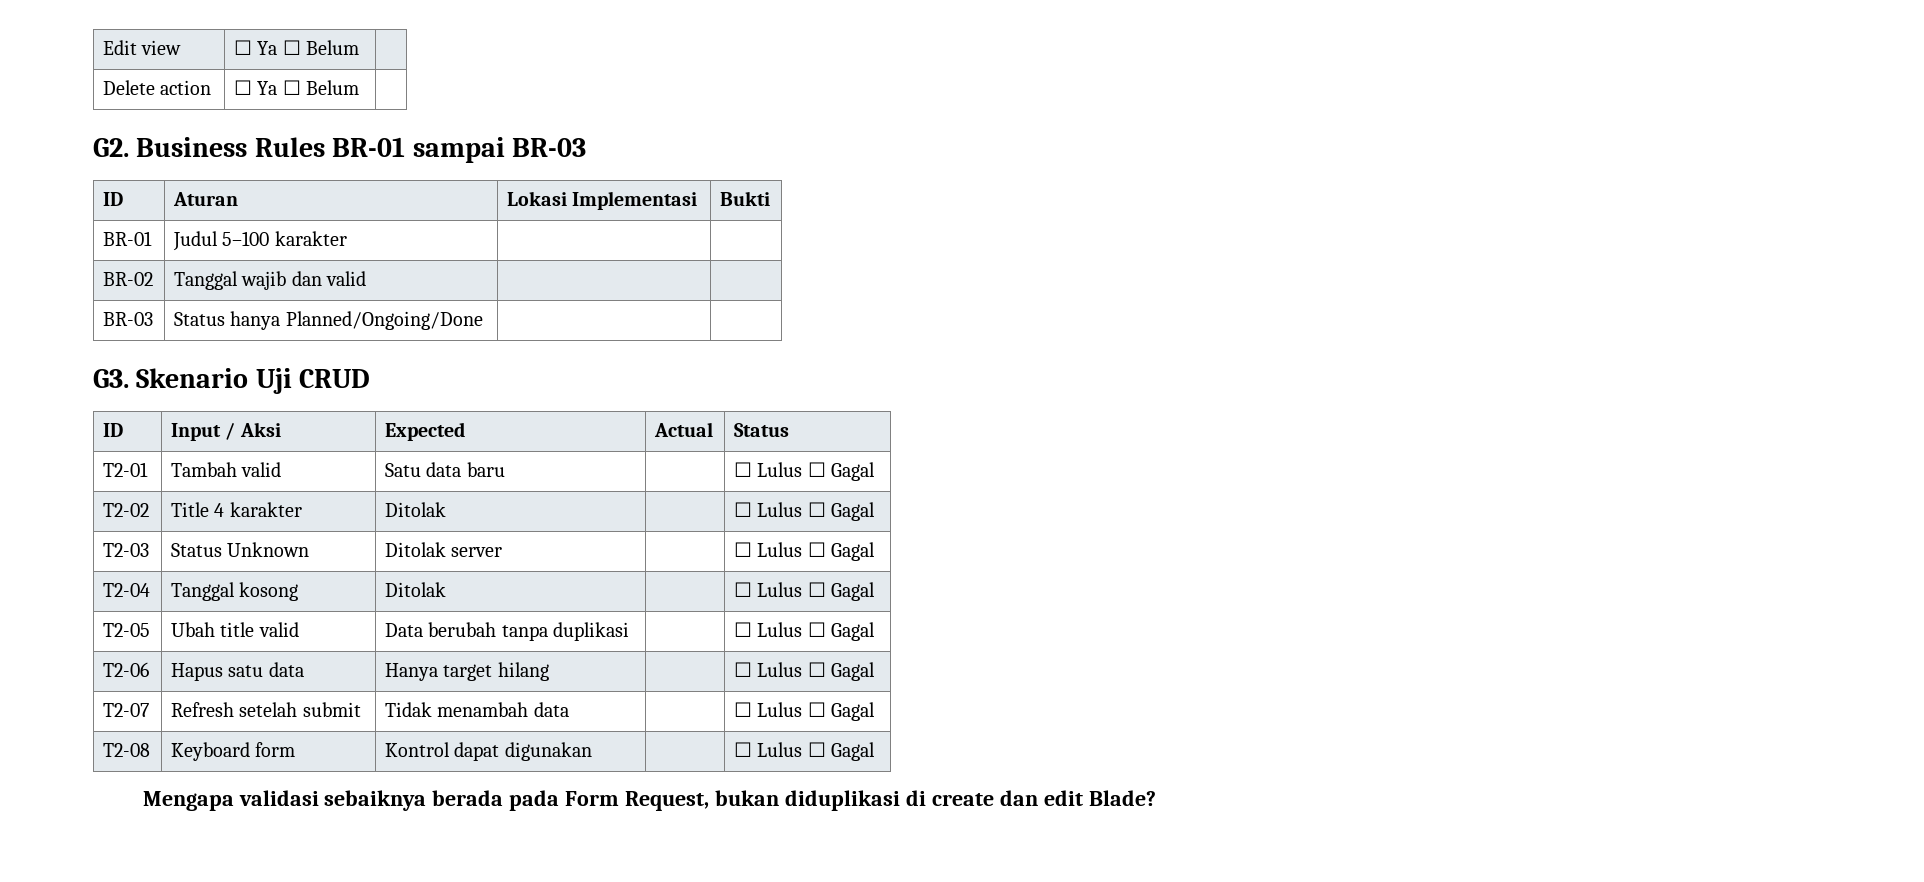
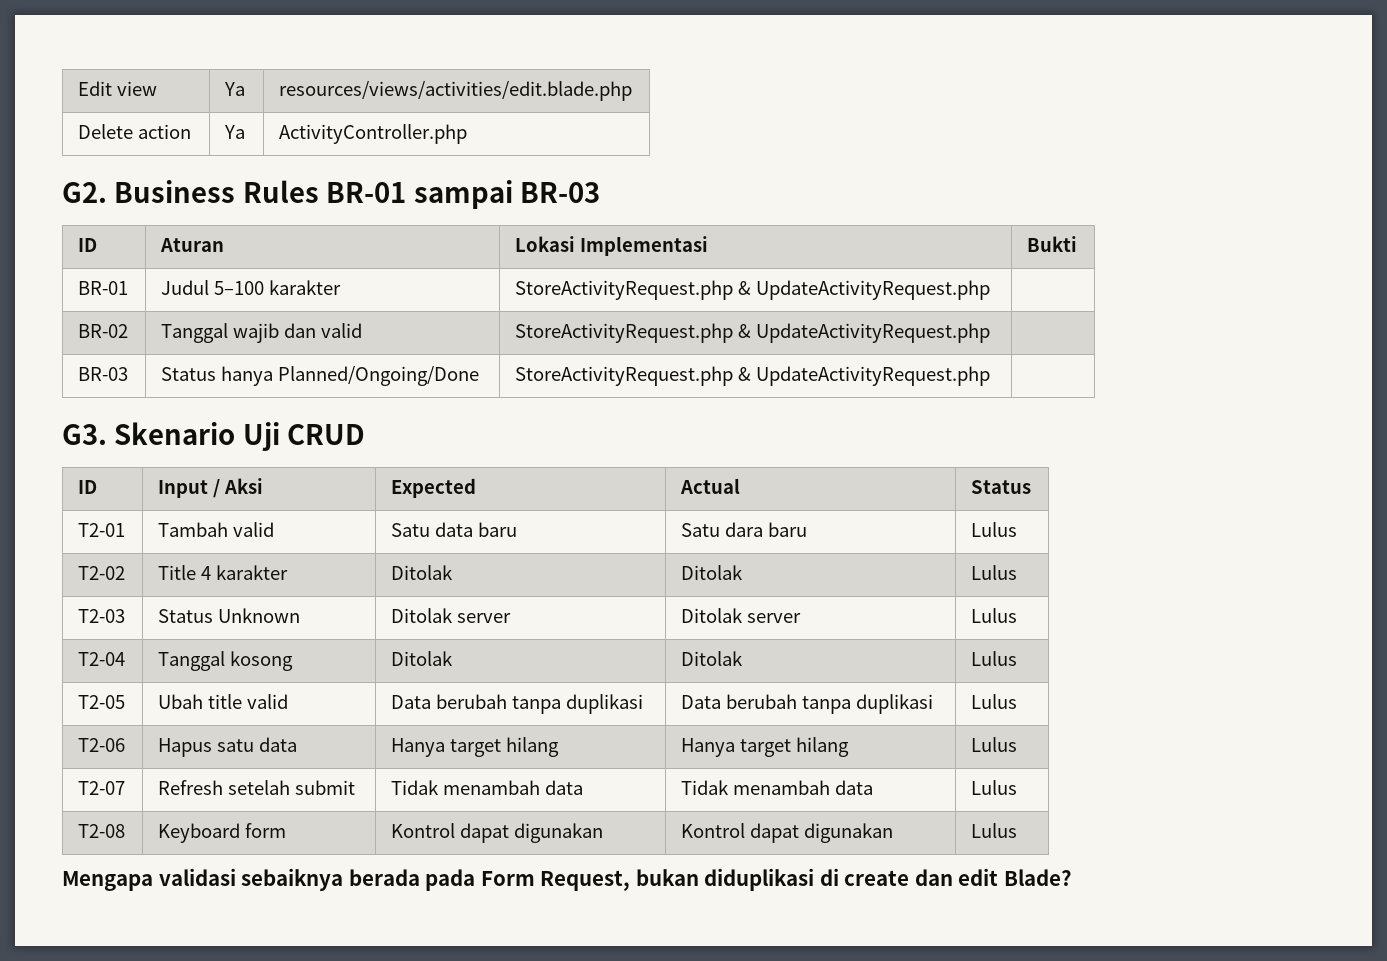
- Edit view | ☐ Ya ☐ Belum |
+ Edit view | Ya | resources/views/activities/edit.blade.php
- Delete action | ☐ Ya ☐ Belum |
+ Delete action | Ya | ActivityController.php
- BR-01 | Judul 5–100 karakter | |
+ BR-01 | Judul 5–100 karakter | StoreActivityRequest.php & UpdateActivityRequest.php |
- BR-02 | Tanggal wajib dan valid | |
+ BR-02 | Tanggal wajib dan valid | StoreActivityRequest.php & UpdateActivityRequest.php |
- BR-03 | Status hanya Planned/Ongoing/Done | |
+ BR-03 | Status hanya Planned/Ongoing/Done | StoreActivityRequest.php & UpdateActivityRequest.php |
- T2-01 | Tambah valid | Satu data baru | | ☐ Lulus ☐ Gagal
+ T2-01 | Tambah valid | Satu data baru | Satu dara baru | Lulus
- T2-02 | Title 4 karakter | Ditolak | | ☐ Lulus ☐ Gagal
+ T2-02 | Title 4 karakter | Ditolak | Ditolak | Lulus
- T2-03 | Status Unknown | Ditolak server | | ☐ Lulus ☐ Gagal
+ T2-03 | Status Unknown | Ditolak server | Ditolak server | Lulus
- T2-04 | Tanggal kosong | Ditolak | | ☐ Lulus ☐ Gagal
+ T2-04 | Tanggal kosong | Ditolak | Ditolak | Lulus
- T2-05 | Ubah title valid | Data berubah tanpa duplikasi | | ☐ Lulus ☐ Gagal
+ T2-05 | Ubah title valid | Data berubah tanpa duplikasi | Data berubah tanpa duplikasi | Lulus
- T2-06 | Hapus satu data | Hanya target hilang | | ☐ Lulus ☐ Gagal
+ T2-06 | Hapus satu data | Hanya target hilang | Hanya target hilang | Lulus
- T2-07 | Refresh setelah submit | Tidak menambah data | | ☐ Lulus ☐ Gagal
+ T2-07 | Refresh setelah submit | Tidak menambah data | Tidak menambah data | Lulus
- T2-08 | Keyboard form | Kontrol dapat digunakan | | ☐ Lulus ☐ Gagal
+ T2-08 | Keyboard form | Kontrol dapat digunakan | Kontrol dapat digunakan | Lulus

